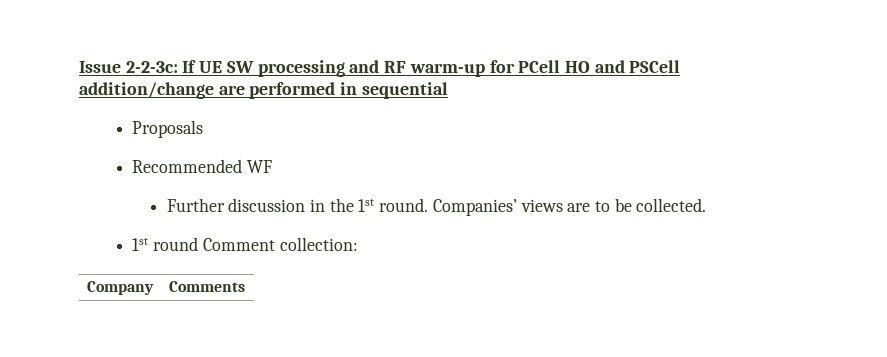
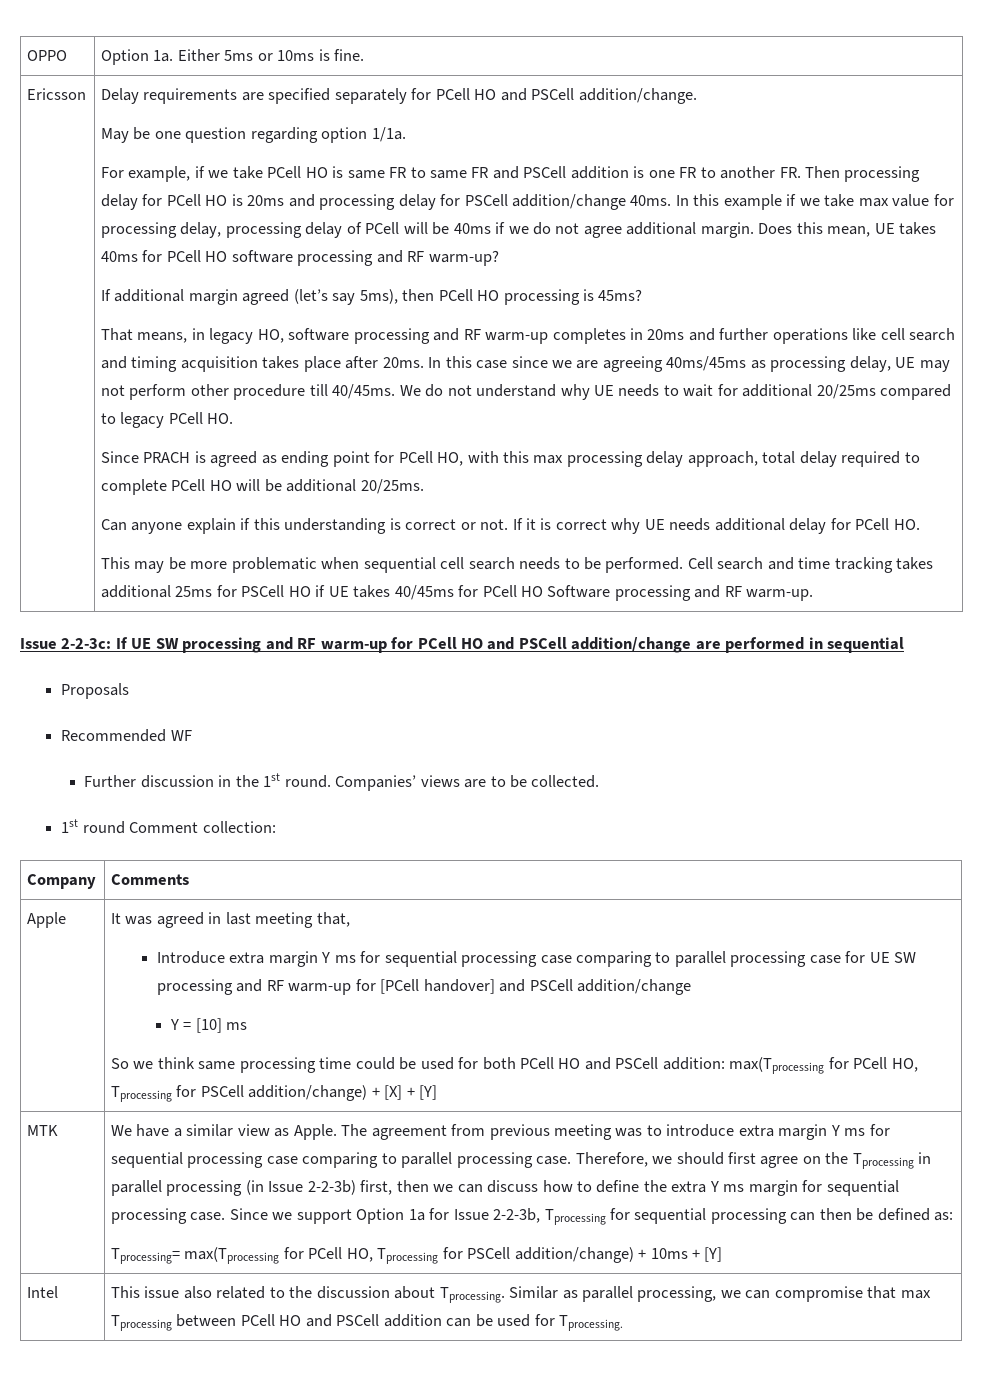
+ OPPO | Option 1a. Either 5ms or 10ms is fine.
+ Ericsson | Delay requirements are specified separately for PCell HO and PSCell addition/change.
+ May be one question regarding option 1/1a.
+ For example, if we take PCell HO is same FR to same FR and PSCell addition is one FR to another FR. Then processing delay for PCell HO is 20ms and processing delay for PSCell addition/change 40ms. In this example if we take max value for processing delay, processing delay of PCell will be 40ms if we do not agree additional margin. Does this mean, UE takes 40ms for PCell HO software processing and RF warm-up?
+ If additional margin agreed (let’s say 5ms), then PCell HO processing is 45ms?
+ That means, in legacy HO, software processing and RF warm-up completes in 20ms and further operations like cell search and timing acquisition takes place after 20ms. In this case since we are agreeing 40ms/45ms as processing delay, UE may not perform other procedure till 40/45ms. We do not understand why UE needs to wait for additional 20/25ms compared to legacy PCell HO.
+ Since PRACH is agreed as ending point for PCell HO, with this max processing delay approach, total delay required to complete PCell HO will be additional 20/25ms.
+ Can anyone explain if this understanding is correct or not. If it is correct why UE needs additional delay for PCell HO.
+ This may be more problematic when sequential cell search needs to be performed. Cell search and time tracking takes additional 25ms for PSCell HO if UE takes 40/45ms for PCell HO Software processing and RF warm-up.
+ Apple | It was agreed in last meeting that,
+ Introduce extra margin Y ms for sequential processing case comparing to parallel processing case for UE SW processing and RF warm-up for [PCell handover] and PSCell addition/change
+ Y = [10] ms
+ So we think same processing time could be used for both PCell HO and PSCell addition: max(Tprocessing for PCell HO, Tprocessing for PSCell addition/change) + [X] + [Y]
+ MTK | We have a similar view as Apple. The agreement from previous meeting was to introduce extra margin Y ms for sequential processing case comparing to parallel processing case. Therefore, we should first agree on the Tprocessing in parallel processing (in Issue 2-2-3b) first, then we can discuss how to define the extra Y ms margin for sequential processing case. Since we support Option 1a for Issue 2-2-3b, Tprocessing for sequential processing can then be defined as:
+ Tprocessing= max(Tprocessing for PCell HO, Tprocessing for PSCell addition/change) + 10ms + [Y]
+ Intel | This issue also related to the discussion about Tprocessing. Similar as parallel processing, we can compromise that max Tprocessing between PCell HO and PSCell addition can be used for Tprocessing.

